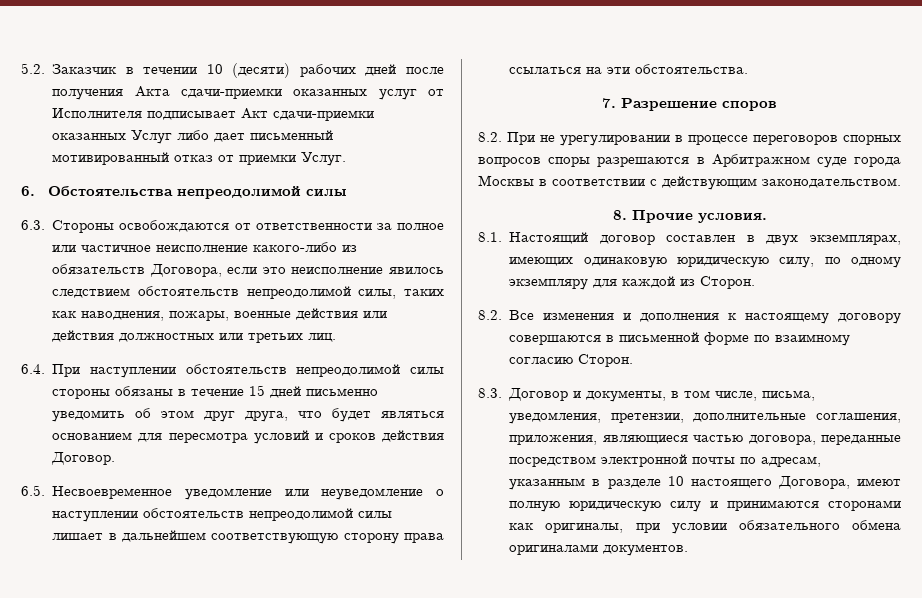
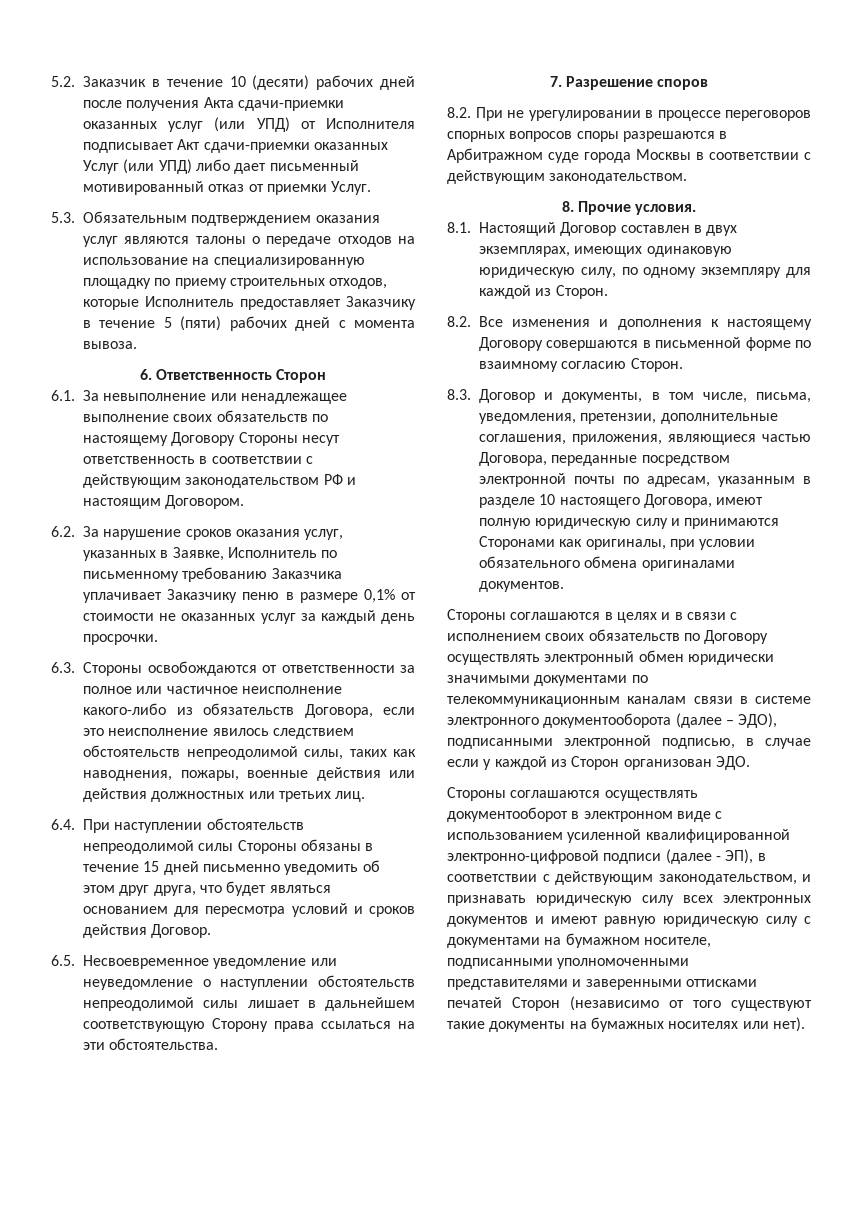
- 5.2. Заказчик в течении 10 (десяти) рабочих дней после получения Акта сдачи-приемки оказанных услуг от Исполнителя подписывает Акт сдачи-приемки оказанных Услуг либо дает письменный мотивированный отказ от приемки Услуг.
+ 5.2. Заказчик в течение 10 (десяти) рабочих дней после получения Акта сдачи-приемки оказанных услуг (или УПД) от Исполнителя подписывает Акт сдачи-приемки оказанных Услуг (или УПД) либо дает письменный мотивированный отказ от приемки Услуг.
- 6. Обстоятельства непреодолимой силы
+ 5.3. Обязательным подтверждением оказания услуг являются талоны о передаче отходов на использование на специализированную площадку по приему строительных отходов, которые Исполнитель предоставляет Заказчику в течение 5 (пяти) рабочих дней с момента вывоза.
+ 6. Ответственность Сторон
+ 6.1. За невыполнение или ненадлежащее выполнение своих обязательств по настоящему Договору Стороны несут ответственность в соответствии с действующим законодательством РФ и настоящим Договором.
+ 6.2. За нарушение сроков оказания услуг, указанных в Заявке, Исполнитель по письменному требованию Заказчика уплачивает Заказчику пеню в размере 0,1% от стоимости не оказанных услуг за каждый день просрочки.
- 6.4. При наступлении обстоятельств непреодолимой силы стороны обязаны в течение 15 дней письменно уведомить об этом друг друга, что будет являться основанием для пересмотра условий и сроков действия Договор.
+ 6.4. При наступлении обстоятельств непреодолимой силы Стороны обязаны в течение 15 дней письменно уведомить об этом друг друга, что будет являться основанием для пересмотра условий и сроков действия Договор.
- 6.5. Несвоевременное уведомление или неуведомление о наступлении обстоятельств непреодолимой силы лишает в дальнейшем соответствующую сторону права ссылаться на эти обстоятельства.
+ 6.5. Несвоевременное уведомление или неуведомление о наступлении обстоятельств непреодолимой силы лишает в дальнейшем соответствующую Сторону права ссылаться на эти обстоятельства.
- 8.1. Настоящий договор составлен в двух экземплярах, имеющих одинаковую юридическую силу, по одному экземпляру для каждой из Сторон.
+ 8.1. Настоящий Договор составлен в двух экземплярах, имеющих одинаковую юридическую силу, по одному экземпляру для каждой из Сторон.
- 8.2. Все изменения и дополнения к настоящему договору совершаются в письменной форме по взаимному согласию Сторон.
+ 8.2. Все изменения и дополнения к настоящему Договору совершаются в письменной форме по взаимному согласию Сторон.
- 8.3. Договор и документы, в том числе, письма, уведомления, претензии, дополнительные соглашения, приложения, являющиеся частью договора, переданные посредством электронной почты по адресам, указанным в разделе 10 настоящего Договора, имеют полную юридическую силу и принимаются сторонами как оригиналы, при условии обязательного обмена оригиналами документов.
+ 8.3. Договор и документы, в том числе, письма, уведомления, претензии, дополнительные соглашения, приложения, являющиеся частью Договора, переданные посредством электронной почты по адресам, указанным в разделе 10 настоящего Договора, имеют полную юридическую силу и принимаются Сторонами как оригиналы, при условии обязательного обмена оригиналами документов.
+ Стороны соглашаются в целях и в связи с исполнением своих обязательств по Договору осуществлять электронный обмен юридически значимыми документами по телекоммуникационным каналам связи в системе электронного документооборота (далее – ЭДО), подписанными электронной подписью, в случае если у каждой из Сторон организован ЭДО.
+ Стороны соглашаются осуществлять документооборот в электронном виде с использованием усиленной квалифицированной электронно-цифровой подписи (далее - ЭП), в соответствии с действующим законодательством, и признавать юридическую силу всех электронных документов и имеют равную юридическую силу с документами на бумажном носителе, подписанными уполномоченными представителями и заверенными оттисками печатей Сторон (независимо от того существуют такие документы на бумажных носителях или нет).

